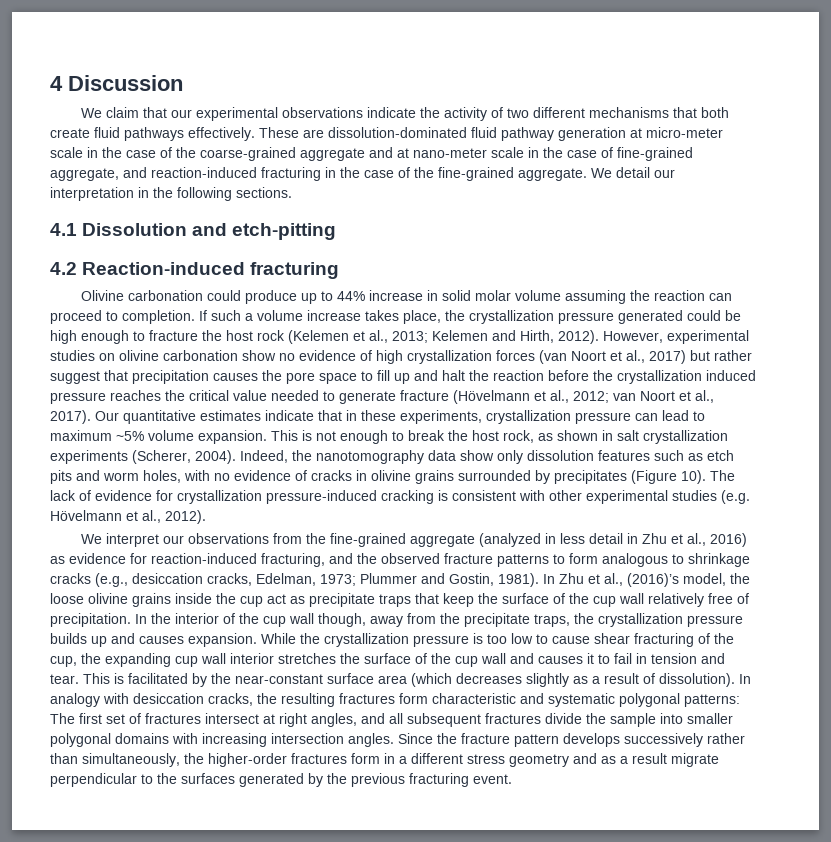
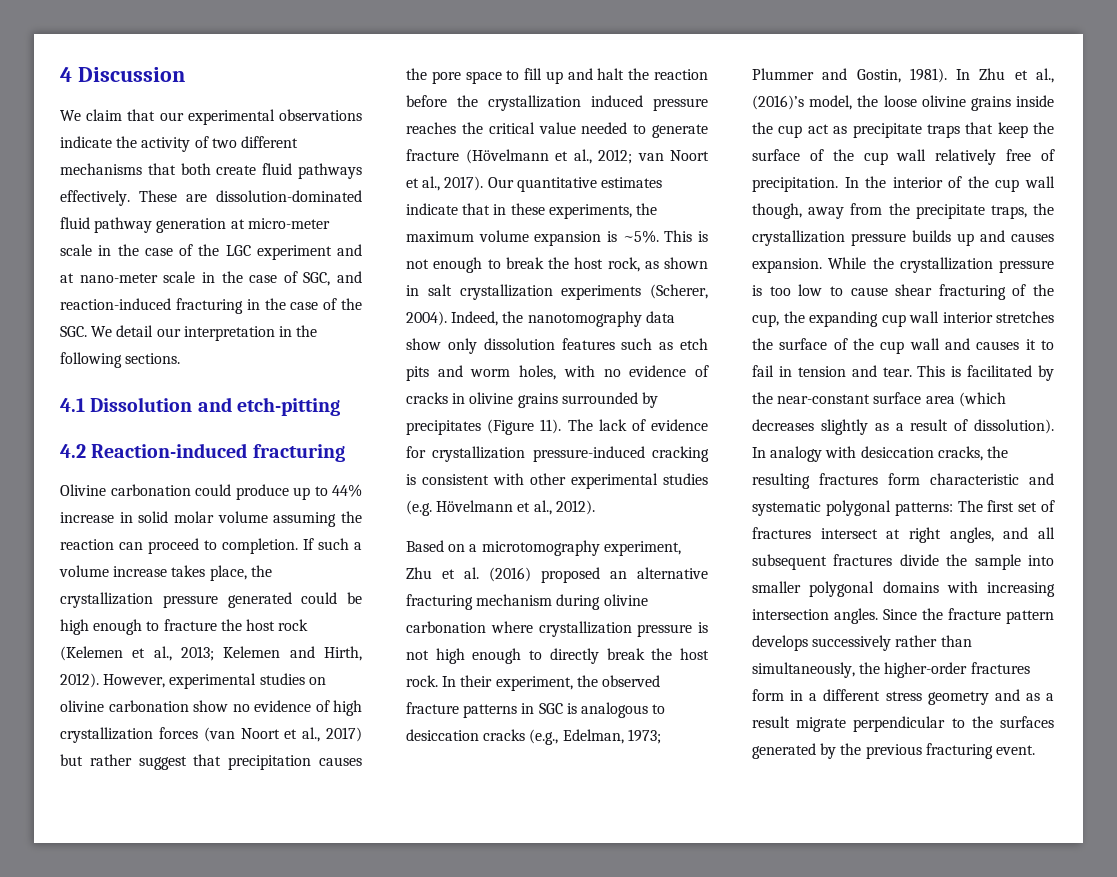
- These are dissolution-dominated fluid pathway generation at micro-meter scale in the case of the coarse-grained aggregate and at nano-meter scale in the case of fine-grained aggregate, and reaction-induced fracturing in the case of the fine-grained aggregate. We detail our interpretation in the following sections.
+ These are dissolution-dominated fluid pathway generation at micro-meter scale in the case of the LGC experiment and at nano-meter scale in the case of SGC, and reaction-induced fracturing in the case of the SGC. We detail our interpretation in the following sections.
- Our quantitative estimates indicate that in these experiments, crystallization pressure can lead to maximum ~5% volume expansion.
+ Our quantitative estimates indicate that in these experiments, the maximum volume expansion is ~5%.
- Indeed, the nanotomography data show only dissolution features such as etch pits and worm holes, with no evidence of cracks in olivine grains surrounded by precipitates (Figure 10).
+ Indeed, the nanotomography data show only dissolution features such as etch pits and worm holes, with no evidence of cracks in olivine grains surrounded by precipitates (Figure 11).
- We interpret our observations from the fine-grained aggregate (analyzed in less detail in Zhu et al., 2016) as evidence for reaction-induced fracturing, and the observed fracture patterns to form analogous to shrinkage cracks (e.g., desiccation cracks, Edelman, 1973; Plummer and Gostin, 1981).
+ Based on a microtomography experiment, Zhu et al. (2016) proposed an alternative fracturing mechanism during olivine carbonation where crystallization pressure is not high enough to directly break the host rock. In their experiment, the observed fracture patterns in SGC is analogous to desiccation cracks (e.g., Edelman, 1973; Plummer and Gostin, 1981).

